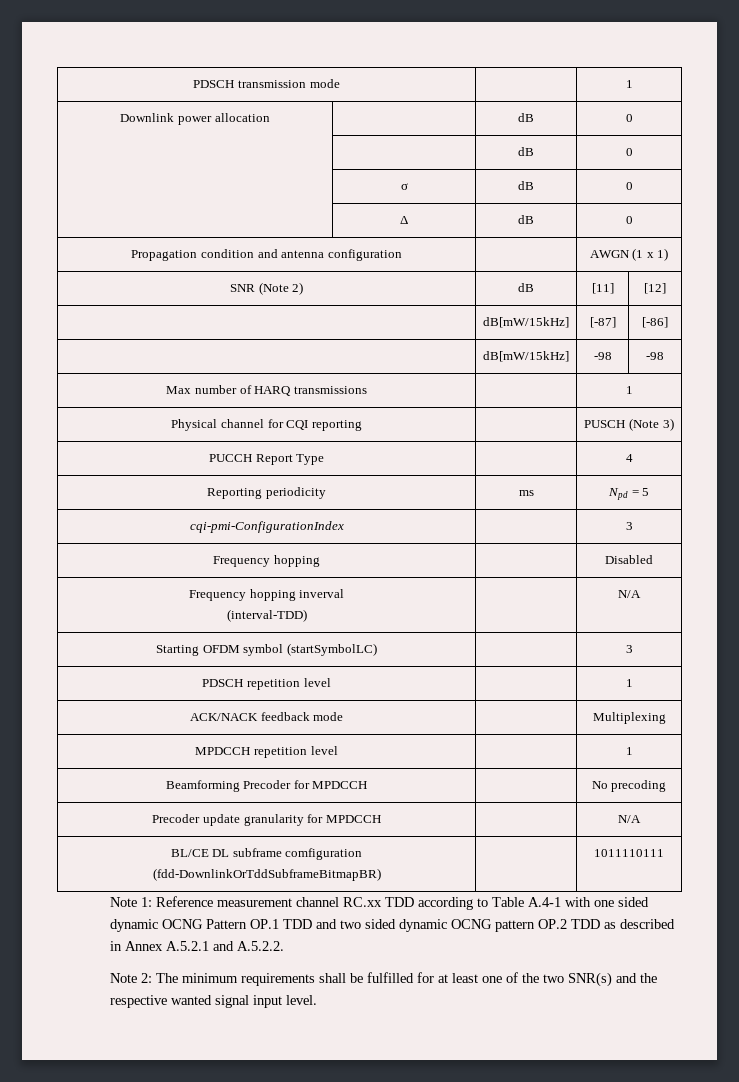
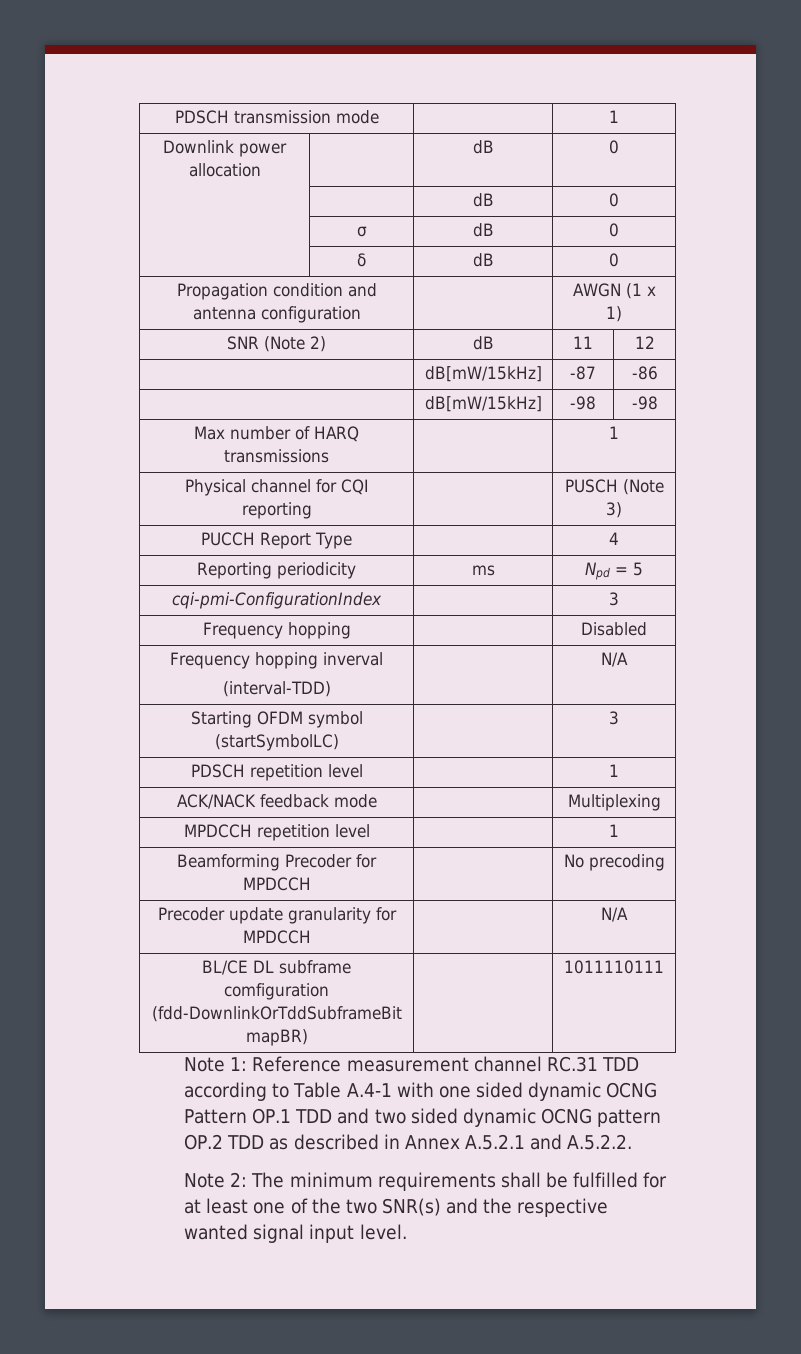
- | Δ | dB | 0
+ | δ | dB | 0
- SNR (Note 2) | dB | [11] | [12]
- | dB[mW/15kHz] | [-87] | [-86]
+ SNR (Note 2) | dB | 11 | 12
+ | dB[mW/15kHz] | -87 | -86
- Note 1: Reference measurement channel RC.xx TDD according to Table A.4-1 with one sided dynamic OCNG Pattern OP.1 TDD and two sided dynamic OCNG pattern OP.2 TDD as described in Annex A.5.2.1 and A.5.2.2.
+ Note 1: Reference measurement channel RC.31 TDD according to Table A.4-1 with one sided dynamic OCNG Pattern OP.1 TDD and two sided dynamic OCNG pattern OP.2 TDD as described in Annex A.5.2.1 and A.5.2.2.

